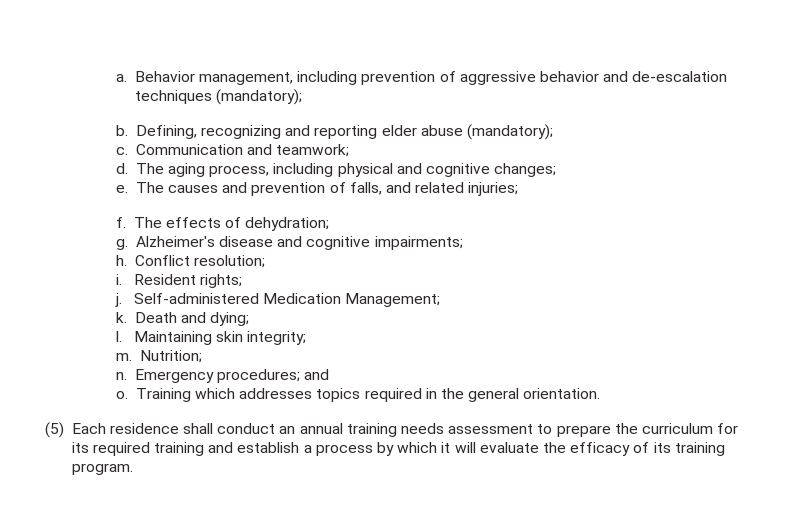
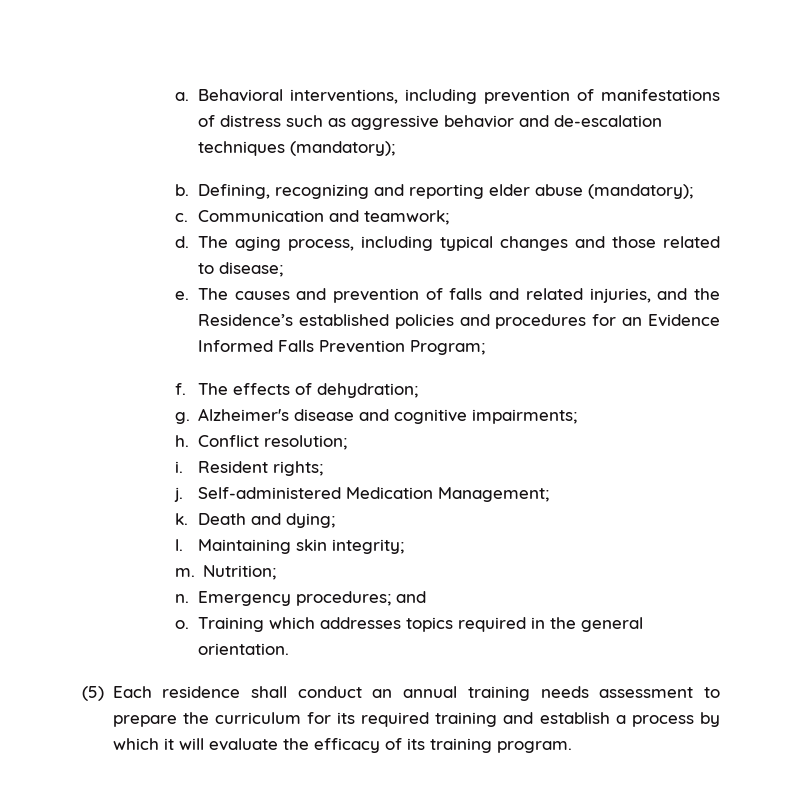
- Behavior management, including prevention of aggressive behavior and de-escalation techniques (mandatory);
+ Behavioral interventions, including prevention of manifestations of distress such as aggressive behavior and de-escalation techniques (mandatory);
- The aging process, including physical and cognitive changes;
+ The aging process, including typical changes and those related to disease;
- The causes and prevention of falls, and related injuries;
+ The causes and prevention of falls and related injuries, and the Residence’s established policies and procedures for an Evidence Informed Falls Prevention Program;

